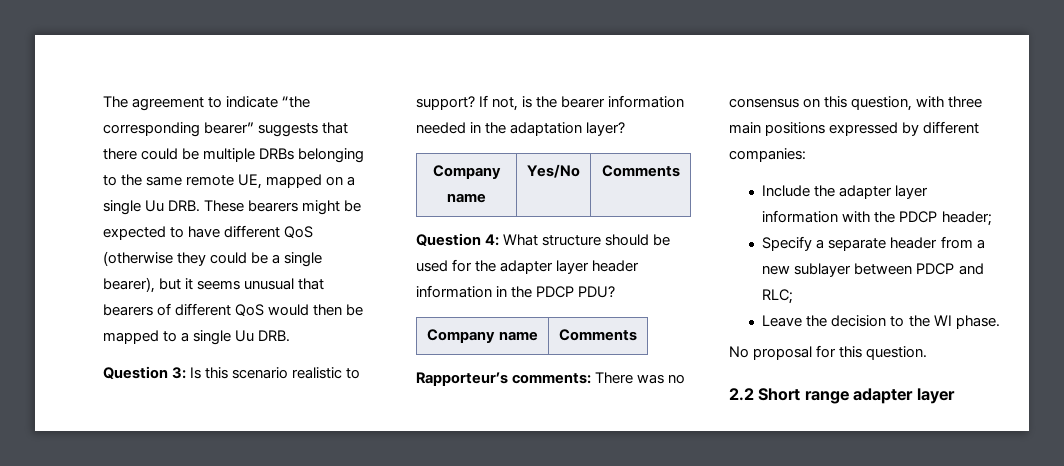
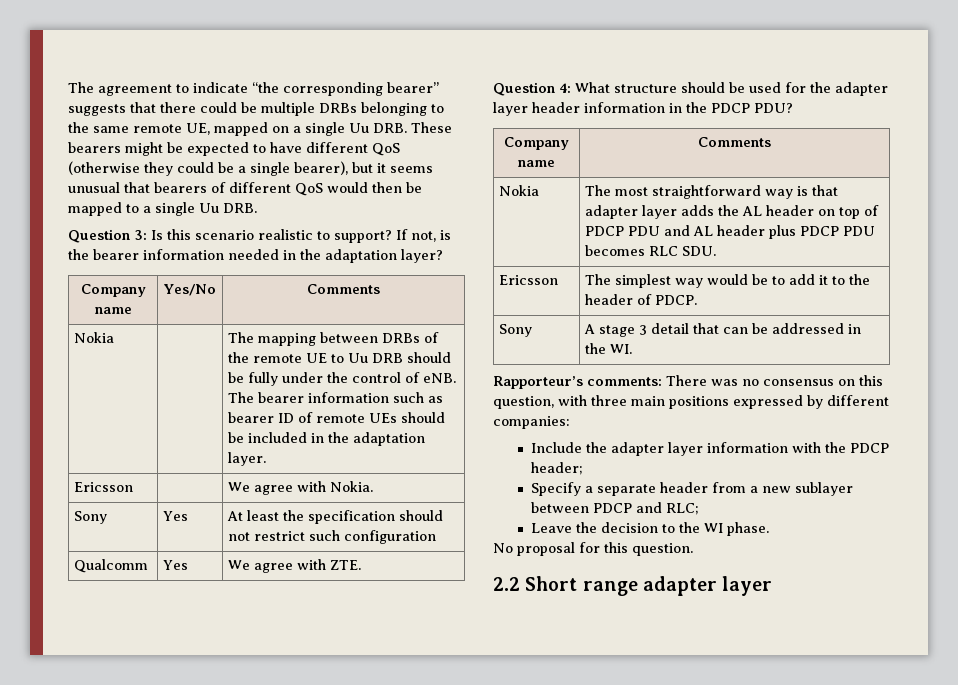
+ Nokia | | The mapping between DRBs of the remote UE to Uu DRB should be fully under the control of eNB. The bearer information such as bearer ID of remote UEs should be included in the adaptation layer.
+ Ericsson | | We agree with Nokia.
+ Sony | Yes | At least the specification should not restrict such configuration
+ Qualcomm | Yes | We agree with ZTE.
+ Nokia | The most straightforward way is that adapter layer adds the AL header on top of PDCP PDU and AL header plus PDCP PDU becomes RLC SDU.
+ Ericsson | The simplest way would be to add it to the header of PDCP.
+ Sony | A stage 3 detail that can be addressed in the WI.

